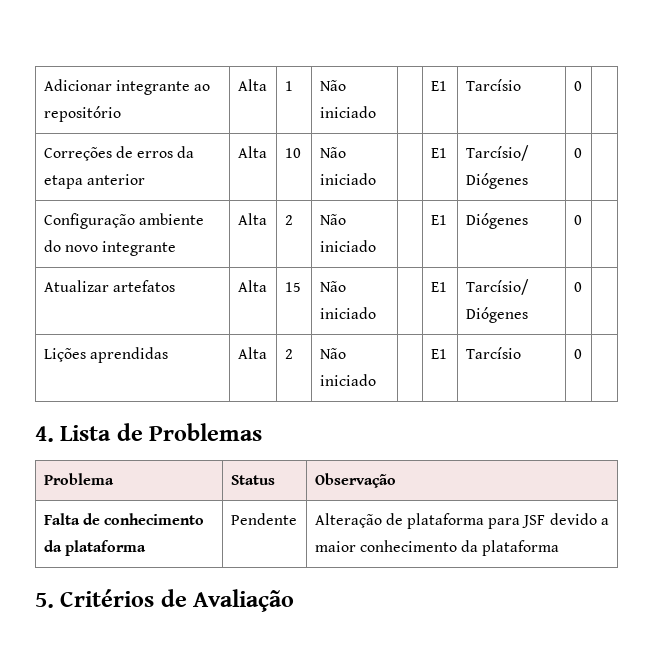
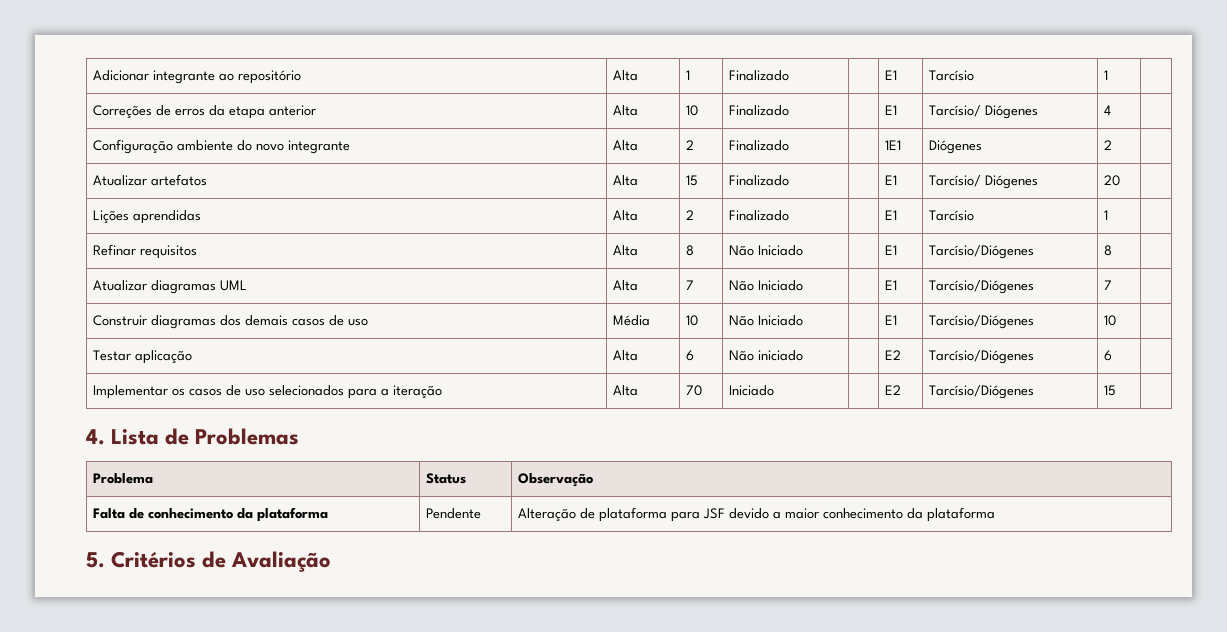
- Adicionar integrante ao repositório | Alta | 1 | Não iniciado | | E1 | Tarcísio | 0 |
+ Adicionar integrante ao repositório | Alta | 1 | Finalizado | | E1 | Tarcísio | 1 |
- Correções de erros da etapa anterior | Alta | 10 | Não iniciado | | E1 | Tarcísio/ Diógenes | 0 |
+ Correções de erros da etapa anterior | Alta | 10 | Finalizado | | E1 | Tarcísio/ Diógenes | 4 |
- Configuração ambiente do novo integrante | Alta | 2 | Não iniciado | | E1 | Diógenes | 0 |
+ Configuração ambiente do novo integrante | Alta | 2 | Finalizado | | 1E1 | Diógenes | 2 |
- Atualizar artefatos | Alta | 15 | Não iniciado | | E1 | Tarcísio/ Diógenes | 0 |
+ Atualizar artefatos | Alta | 15 | Finalizado | | E1 | Tarcísio/ Diógenes | 20 |
- Lições aprendidas | Alta | 2 | Não iniciado | | E1 | Tarcísio | 0 |
+ Lições aprendidas | Alta | 2 | Finalizado | | E1 | Tarcísio | 1 |
+ Refinar requisitos | Alta | 8 | Não Iniciado | | E1 | Tarcísio/Diógenes | 8 |
+ Atualizar diagramas UML | Alta | 7 | Não Iniciado | | E1 | Tarcísio/Diógenes | 7 |
+ Construir diagramas dos demais casos de uso | Média | 10 | Não Iniciado | | E1 | Tarcísio/Diógenes | 10 |
+ Testar aplicação | Alta | 6 | Não iniciado | | E2 | Tarcísio/Diógenes | 6 |
+ Implementar os casos de uso selecionados para a iteração | Alta | 70 | Iniciado | | E2 | Tarcísio/Diógenes | 15 |

